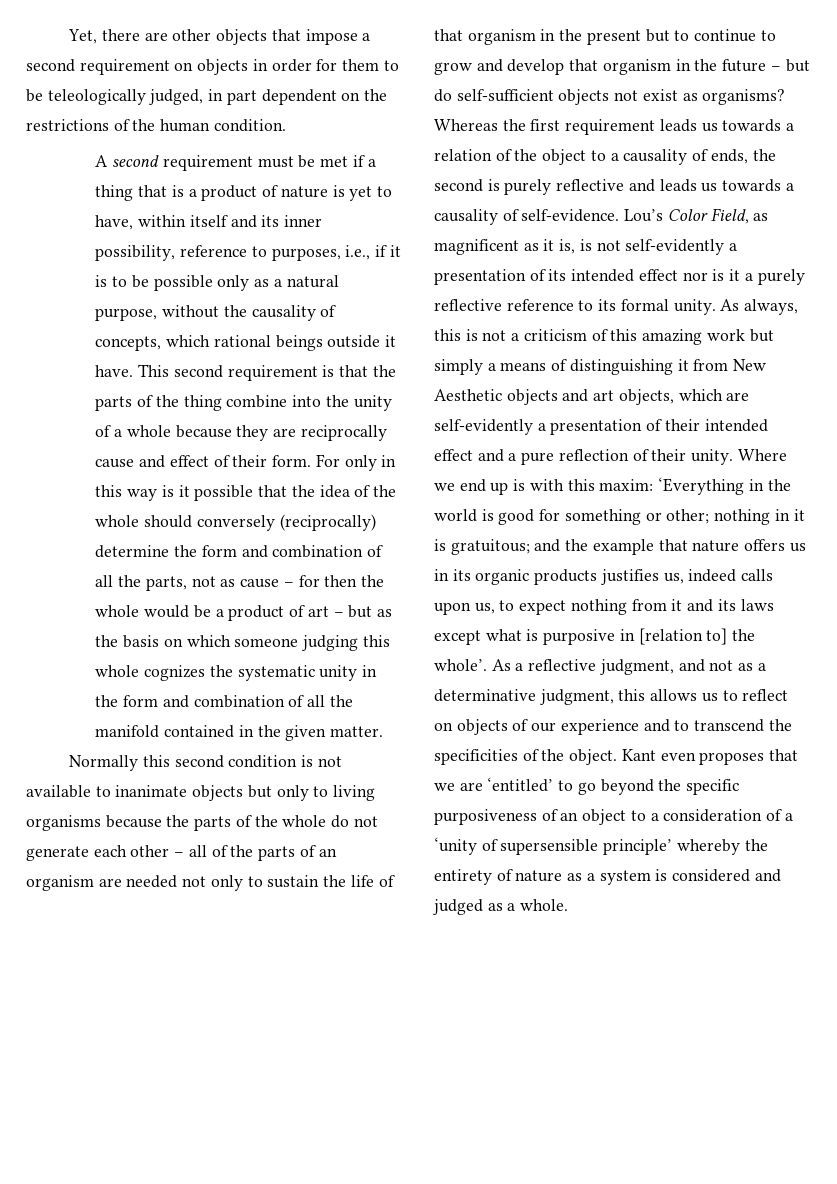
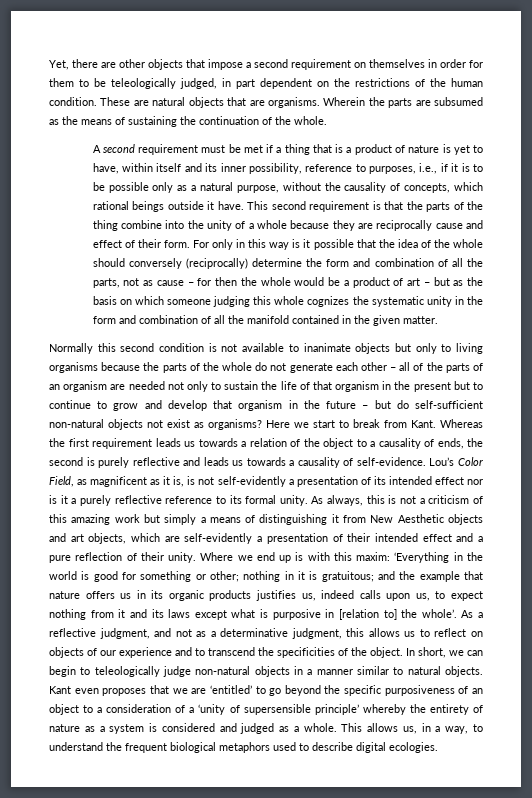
- Yet, there are other objects that impose a second requirement on objects in order for them to be teleologically judged, in part dependent on the restrictions of the human condition.
+ Yet, there are other objects that impose a second requirement on themselves in order for them to be teleologically judged, in part dependent on the restrictions of the human condition. These are natural objects that are organisms. Wherein the parts are subsumed as the means of sustaining the continuation of the whole.
- Normally this second condition is not available to inanimate objects but only to living organisms because the parts of the whole do not generate each other – all of the parts of an organism are needed not only to sustain the life of that organism in the present but to continue to grow and develop that organism in the future – but do self-sufficient objects not exist as organisms?
+ Normally this second condition is not available to inanimate objects but only to living organisms because the parts of the whole do not generate each other – all of the parts of an organism are needed not only to sustain the life of that organism in the present but to continue to grow and develop that organism in the future – but do self-sufficient non-natural objects not exist as organisms?
+ Here we start to break from Kant.
+ In short, we can begin to teleologically judge non-natural objects in a manner similar to natural objects.
+ This allows us, in a way, to understand the frequent biological metaphors used to describe digital ecologies.

